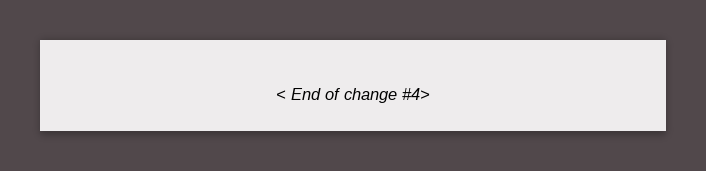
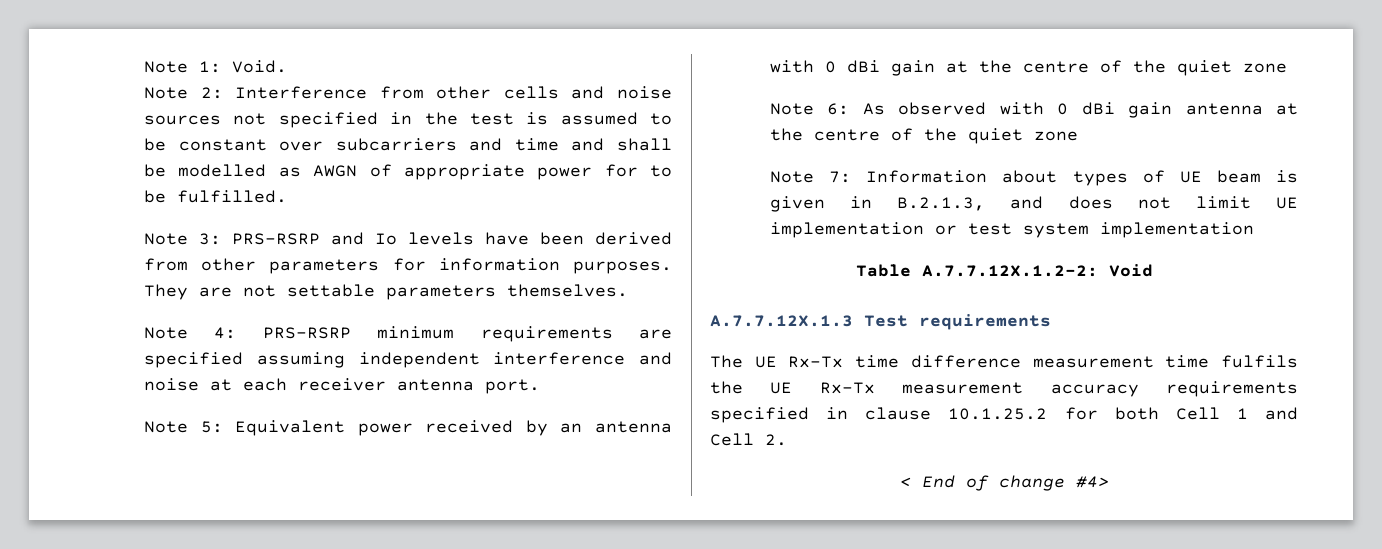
+ Note 1: Void.
+ Note 2: Interference from other cells and noise sources not specified in the test is assumed to be constant over subcarriers and time and shall be modelled as AWGN of appropriate power for to be fulfilled.
+ Note 3: PRS-RSRP and Io levels have been derived from other parameters for information purposes. They are not settable parameters themselves.
+ Note 4: PRS-RSRP minimum requirements are specified assuming independent interference and noise at each receiver antenna port.
+ Note 5: Equivalent power received by an antenna with 0 dBi gain at the centre of the quiet zone
+ Note 6: As observed with 0 dBi gain antenna at the centre of the quiet zone
+ Note 7: Information about types of UE beam is given in B.2.1.3, and does not limit UE implementation or test system implementation
+ Table A.7.7.12X.1.2-2: Void
+ A.7.7.12X.1.3 Test requirements
+ The UE Rx-Tx time difference measurement time fulfils the UE Rx-Tx measurement accuracy requirements specified in clause 10.1.25.2 for both Cell 1 and Cell 2.

